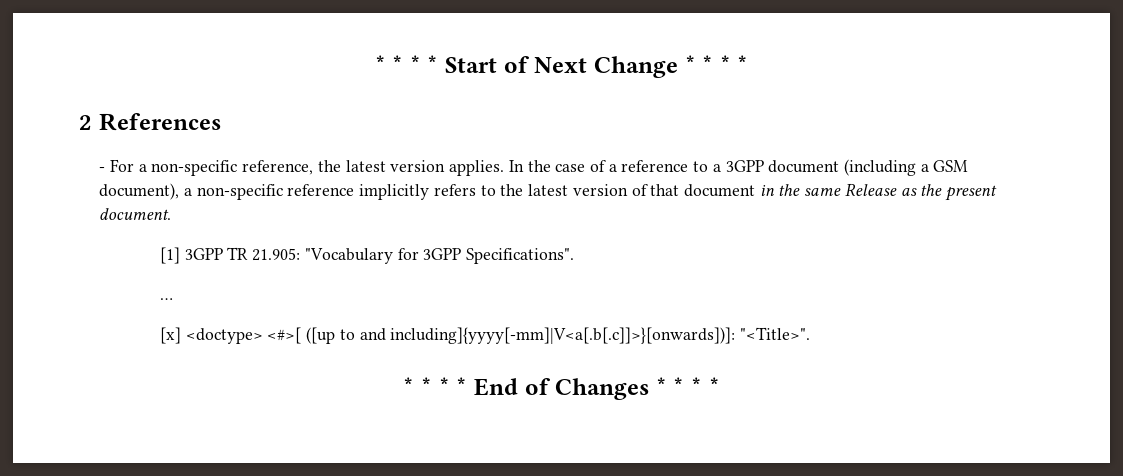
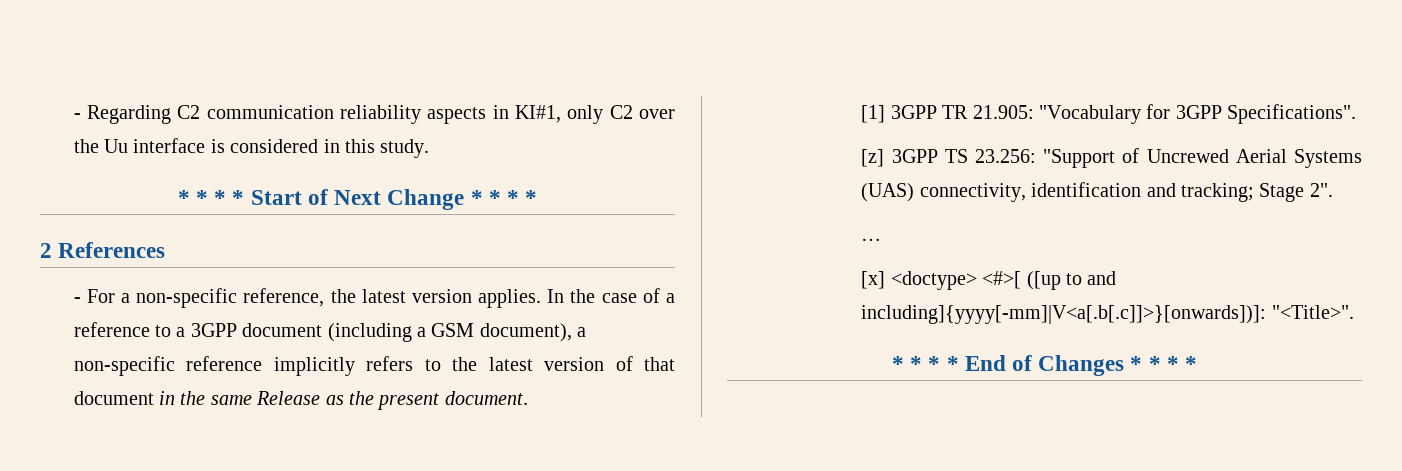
+ - Regarding C2 communication reliability aspects in KI#1, only C2 over the Uu interface is considered in this study.
+ [z] 3GPP TS 23.256: "Support of Uncrewed Aerial Systems (UAS) connectivity, identification and tracking; Stage 2".

